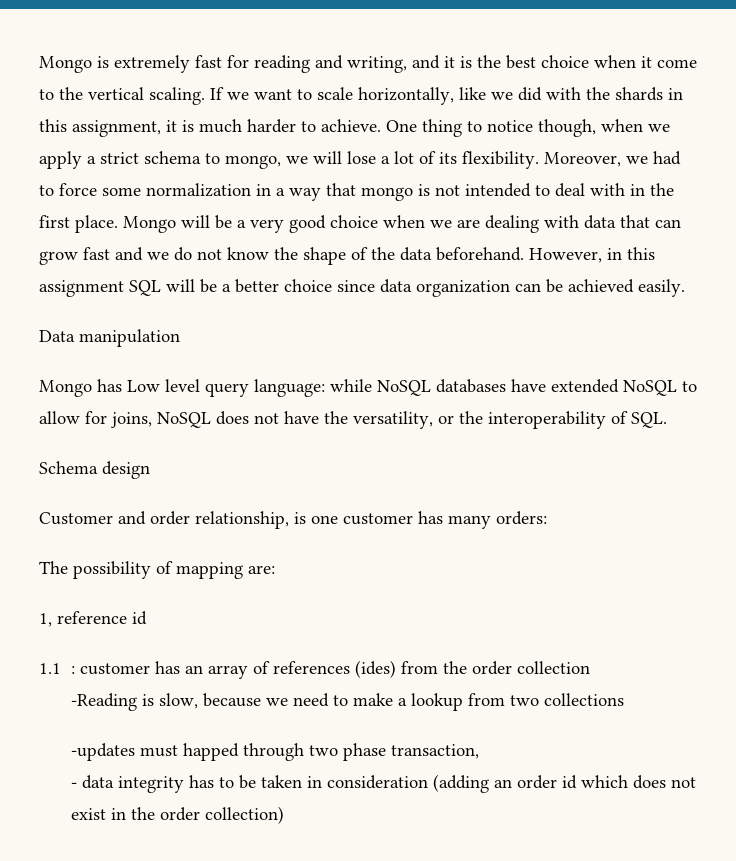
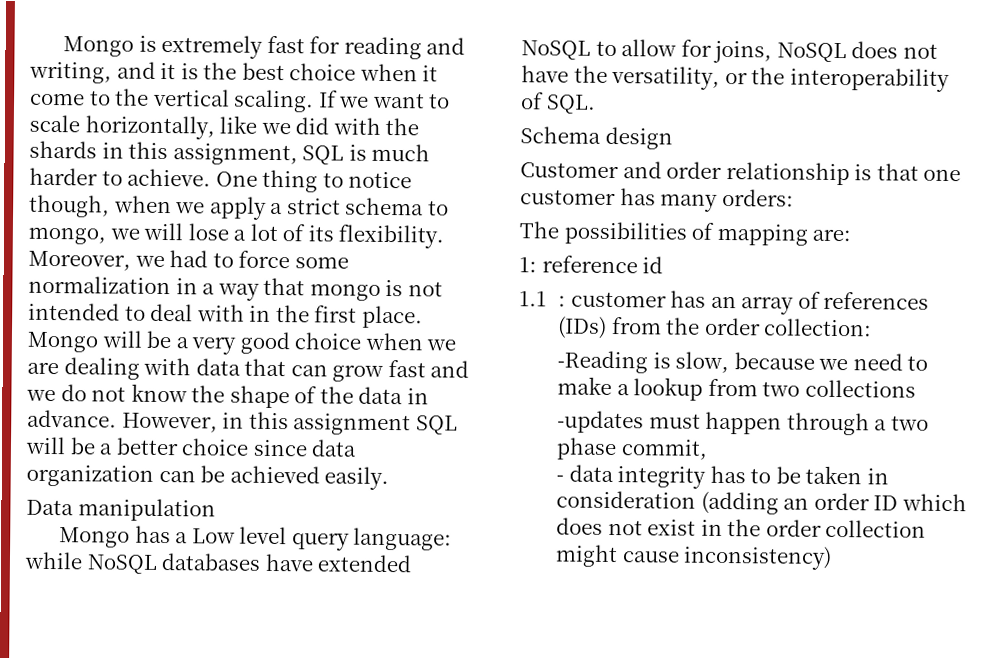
- If we want to scale horizontally, like we did with the shards in this assignment, it is much harder to achieve.
+ If we want to scale horizontally, like we did with the shards in this assignment, SQL is much harder to achieve.
- Mongo will be a very good choice when we are dealing with data that can grow fast and we do not know the shape of the data beforehand.
+ Mongo will be a very good choice when we are dealing with data that can grow fast and we do not know the shape of the data in advance.
- Mongo has Low level query language: while NoSQL databases have extended NoSQL to allow for joins, NoSQL does not have the versatility, or the interoperability of SQL.
+ Mongo has a Low level query language: while NoSQL databases have extended NoSQL to allow for joins, NoSQL does not have the versatility, or the interoperability of SQL.
- Customer and order relationship, is one customer has many orders:
+ Customer and order relationship is that one customer has many orders:
- The possibility of mapping are:
+ The possibilities of mapping are:
- 1, reference id
+ 1: reference id
- 1.1 : customer has an array of references (ides) from the order collection
+ 1.1 : customer has an array of references (IDs) from the order collection:
- -updates must happed through two phase transaction,
+ -updates must happen through a two phase commit,
- - data integrity has to be taken in consideration (adding an order id which does not exist in the order collection)
+ - data integrity has to be taken in consideration (adding an order ID which does not exist in the order collection might cause inconsistency)

